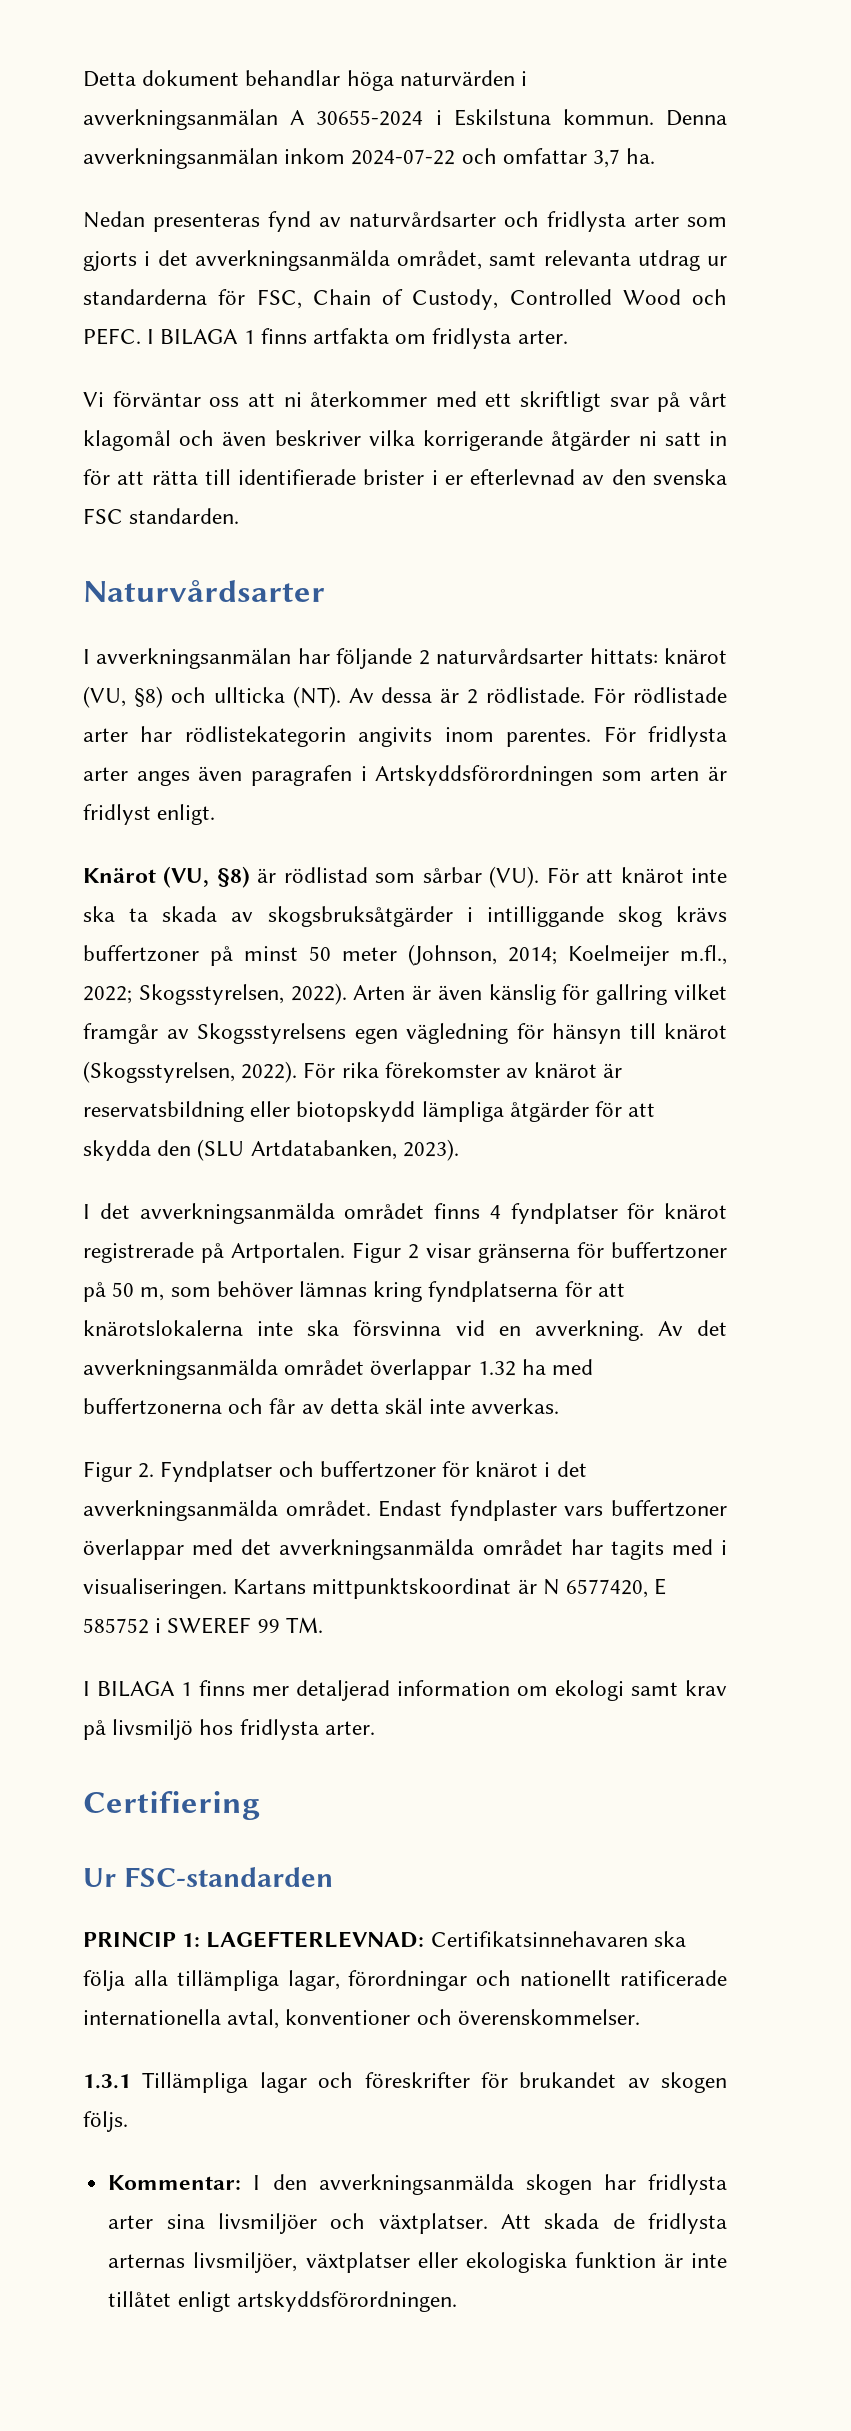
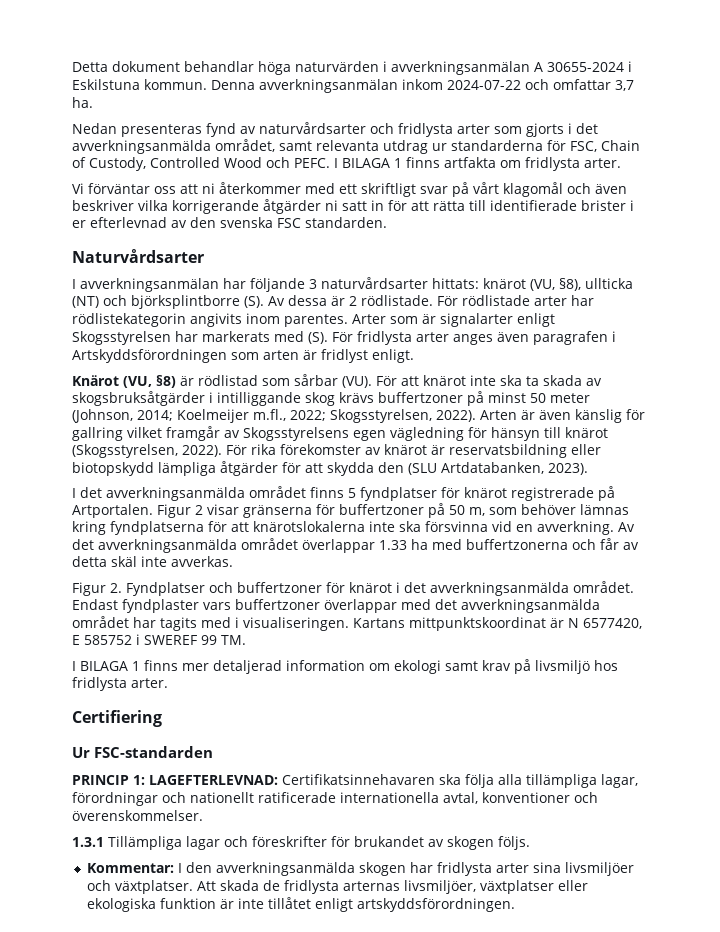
- I avverkningsanmälan har följande 2 naturvårdsarter hittats: knärot (VU, §8) och ullticka (NT). Av dessa är 2 rödlistade.
+ I avverkningsanmälan har följande 3 naturvårdsarter hittats: knärot (VU, §8), ullticka (NT) och björksplintborre (S). Av dessa är 2 rödlistade.
- För fridlysta arter anges även paragrafen i Artskyddsförordningen som arten är fridlyst enligt.
+ Arter som är signalarter enligt Skogsstyrelsen har markerats med (S). För fridlysta arter anges även paragrafen i Artskyddsförordningen som arten är fridlyst enligt.
- I det avverkningsanmälda området finns 4 fyndplatser för knärot registrerade på Artportalen.
+ I det avverkningsanmälda området finns 5 fyndplatser för knärot registrerade på Artportalen.
- Av det avverkningsanmälda området överlappar 1.32 ha med buffertzonerna och får av detta skäl inte avverkas.
+ Av det avverkningsanmälda området överlappar 1.33 ha med buffertzonerna och får av detta skäl inte avverkas.

